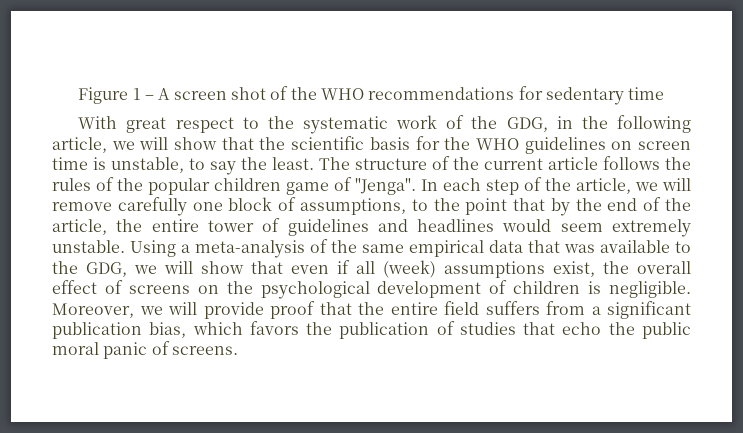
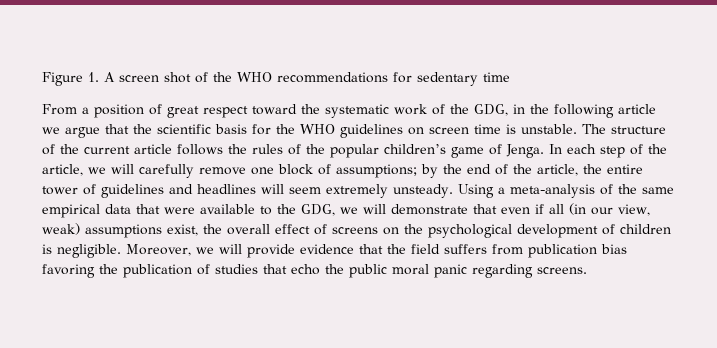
- Figure 1 – A screen shot of the WHO recommendations for sedentary time
+ Figure 1. A screen shot of the WHO recommendations for sedentary time
- With great respect to the systematic work of the GDG, in the following article, we will show that the scientific basis for the WHO guidelines on screen time is unstable, to say the least.
+ From a position of great respect toward the systematic work of the GDG, in the following article we argue that the scientific basis for the WHO guidelines on screen time is unstable.
- The structure of the current article follows the rules of the popular children game of "Jenga".
+ The structure of the current article follows the rules of the popular children’s game of Jenga.
- In each step of the article, we will remove carefully one block of assumptions, to the point that by the end of the article, the entire tower of guidelines and headlines would seem extremely unstable.
+ In each step of the article, we will carefully remove one block of assumptions; by the end of the article, the entire tower of guidelines and headlines will seem extremely unsteady.
- Using a meta-analysis of the same empirical data that was available to the GDG, we will show that even if all (week) assumptions exist, the overall effect of screens on the psychological development of children is negligible.
+ Using a meta-analysis of the same empirical data that were available to the GDG, we will demonstrate that even if all (in our view, weak) assumptions exist, the overall effect of screens on the psychological development of children is negligible.
- Moreover, we will provide proof that the entire field suffers from a significant publication bias, which favors the publication of studies that echo the public moral panic of screens.
+ Moreover, we will provide evidence that the field suffers from publication bias favoring the publication of studies that echo the public moral panic regarding screens.

